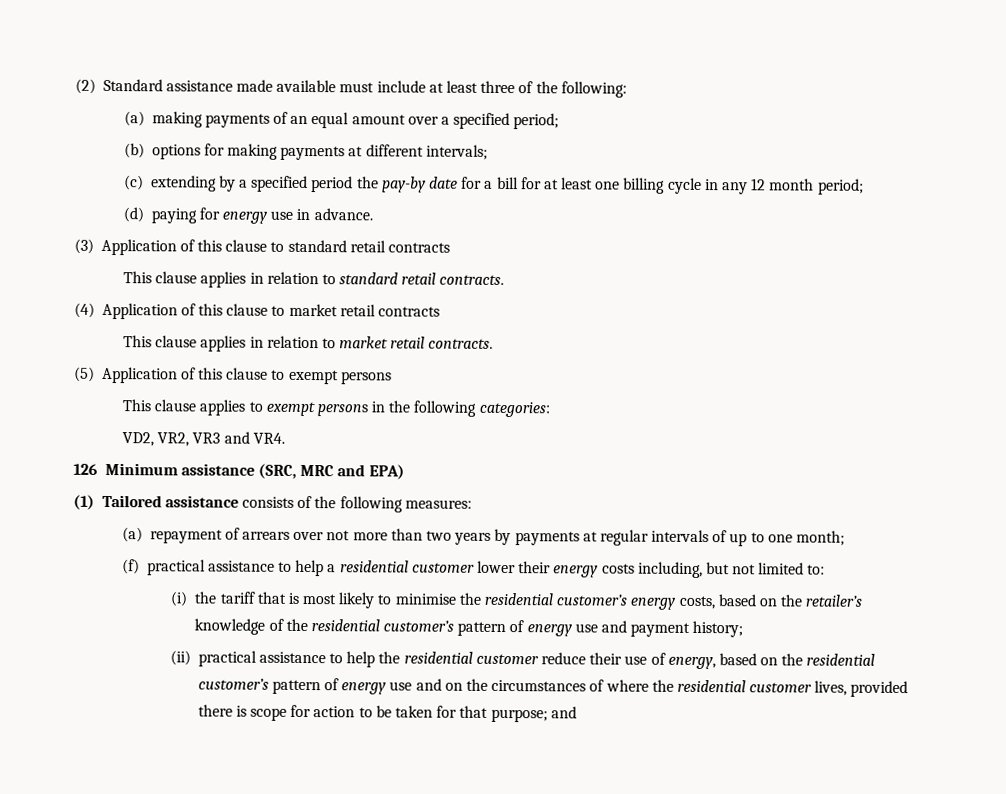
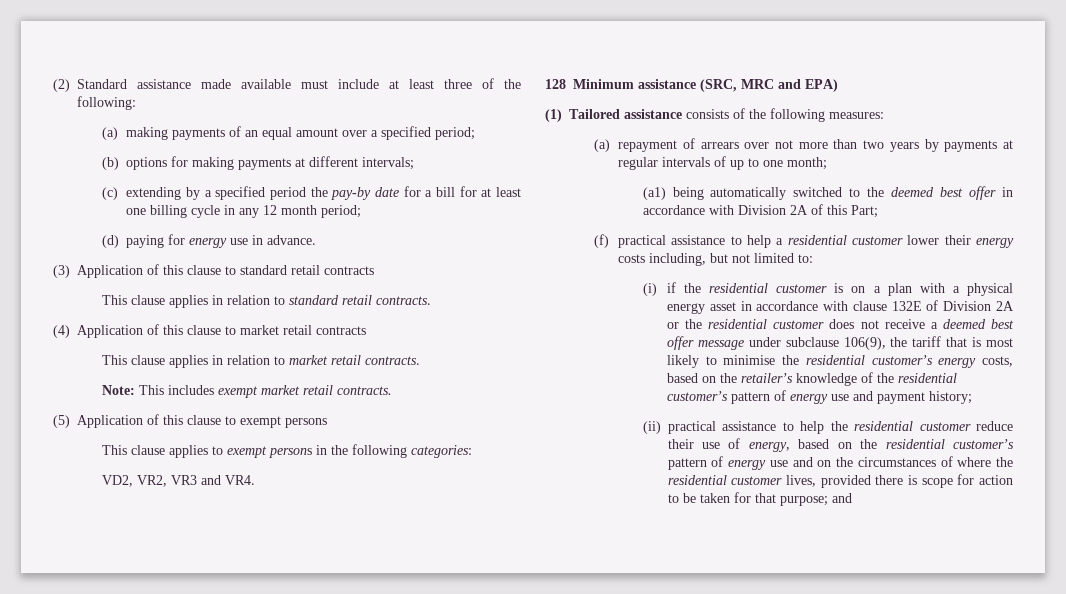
+ Note: This includes exempt market retail contracts.
- 126 Minimum assistance (SRC, MRC and EPA)
+ 128 Minimum assistance (SRC, MRC and EPA)
+ (a1) being automatically switched to the deemed best offer in accordance with Division 2A of this Part;
- (i) the tariff that is most likely to minimise the residential customer’s energy costs, based on the retailer’s knowledge of the residential customer’s pattern of energy use and payment history;
+ (i) if the residential customer is on a plan with a physical energy asset in accordance with clause 132E of Division 2A or the residential customer does not receive a deemed best offer message under subclause 106(9), the tariff that is most likely to minimise the residential customer’s energy costs, based on the retailer’s knowledge of the residential customer’s pattern of energy use and payment history;

